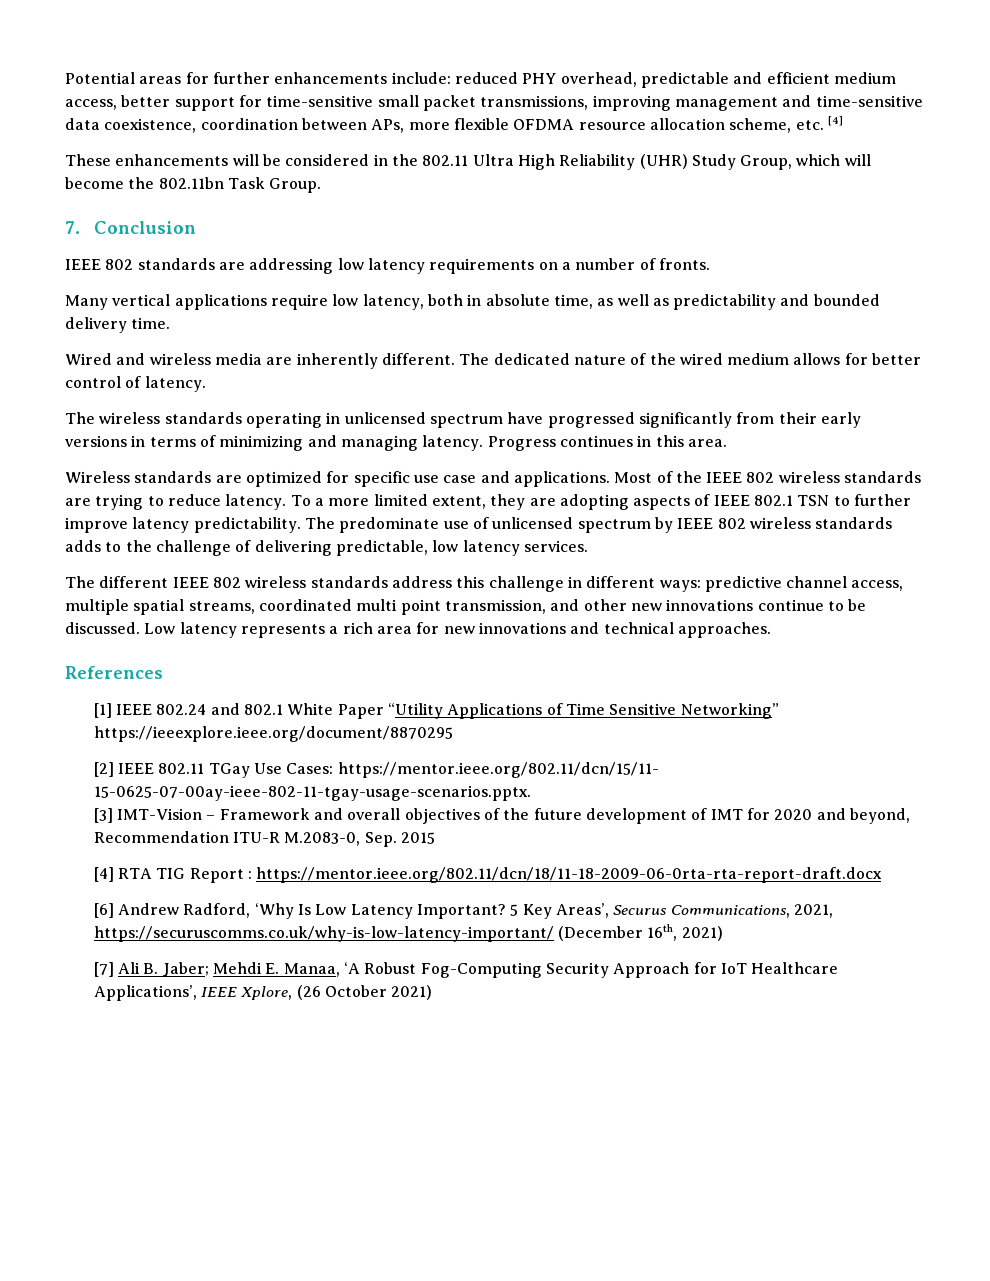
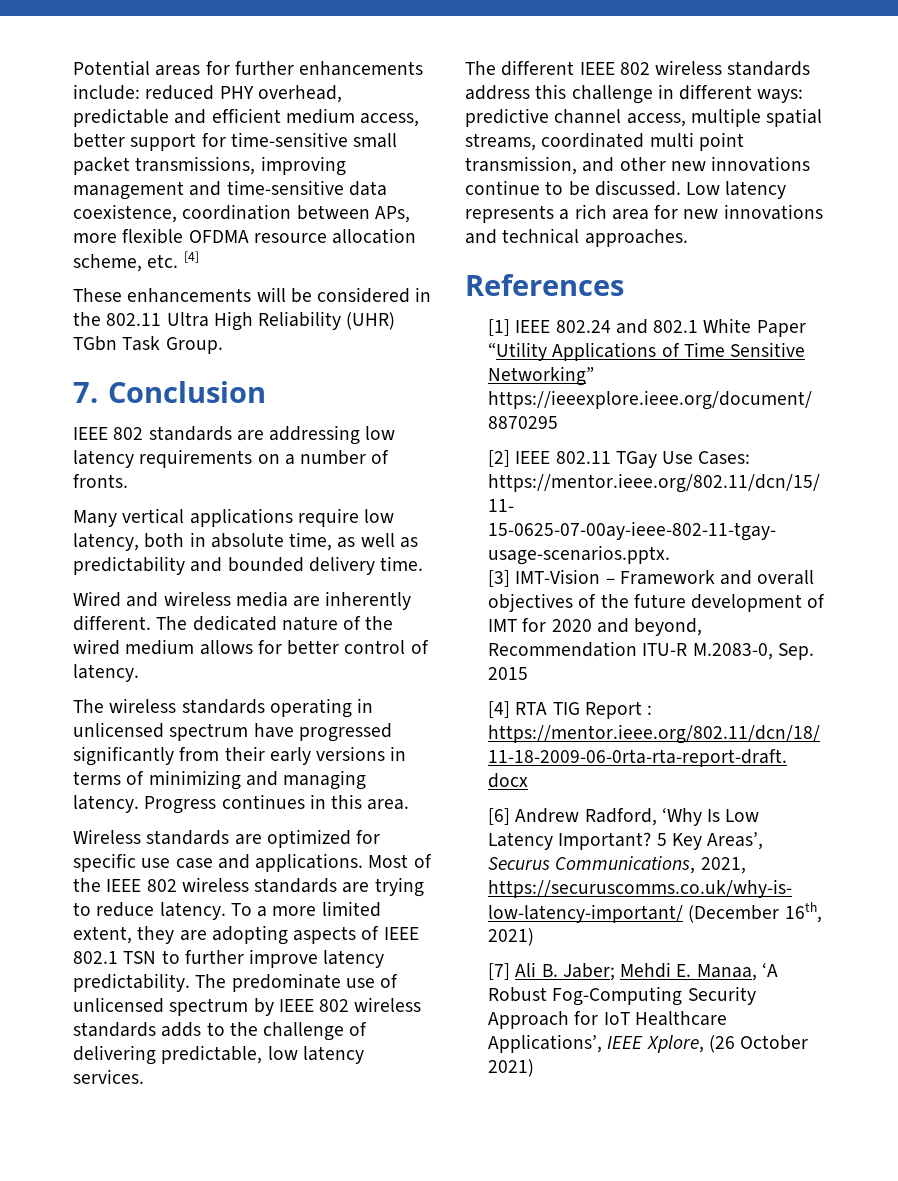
- These enhancements will be considered in the 802.11 Ultra High Reliability (UHR) Study Group, which will become the 802.11bn Task Group.
+ These enhancements will be considered in the 802.11 Ultra High Reliability (UHR) TGbn Task Group.

